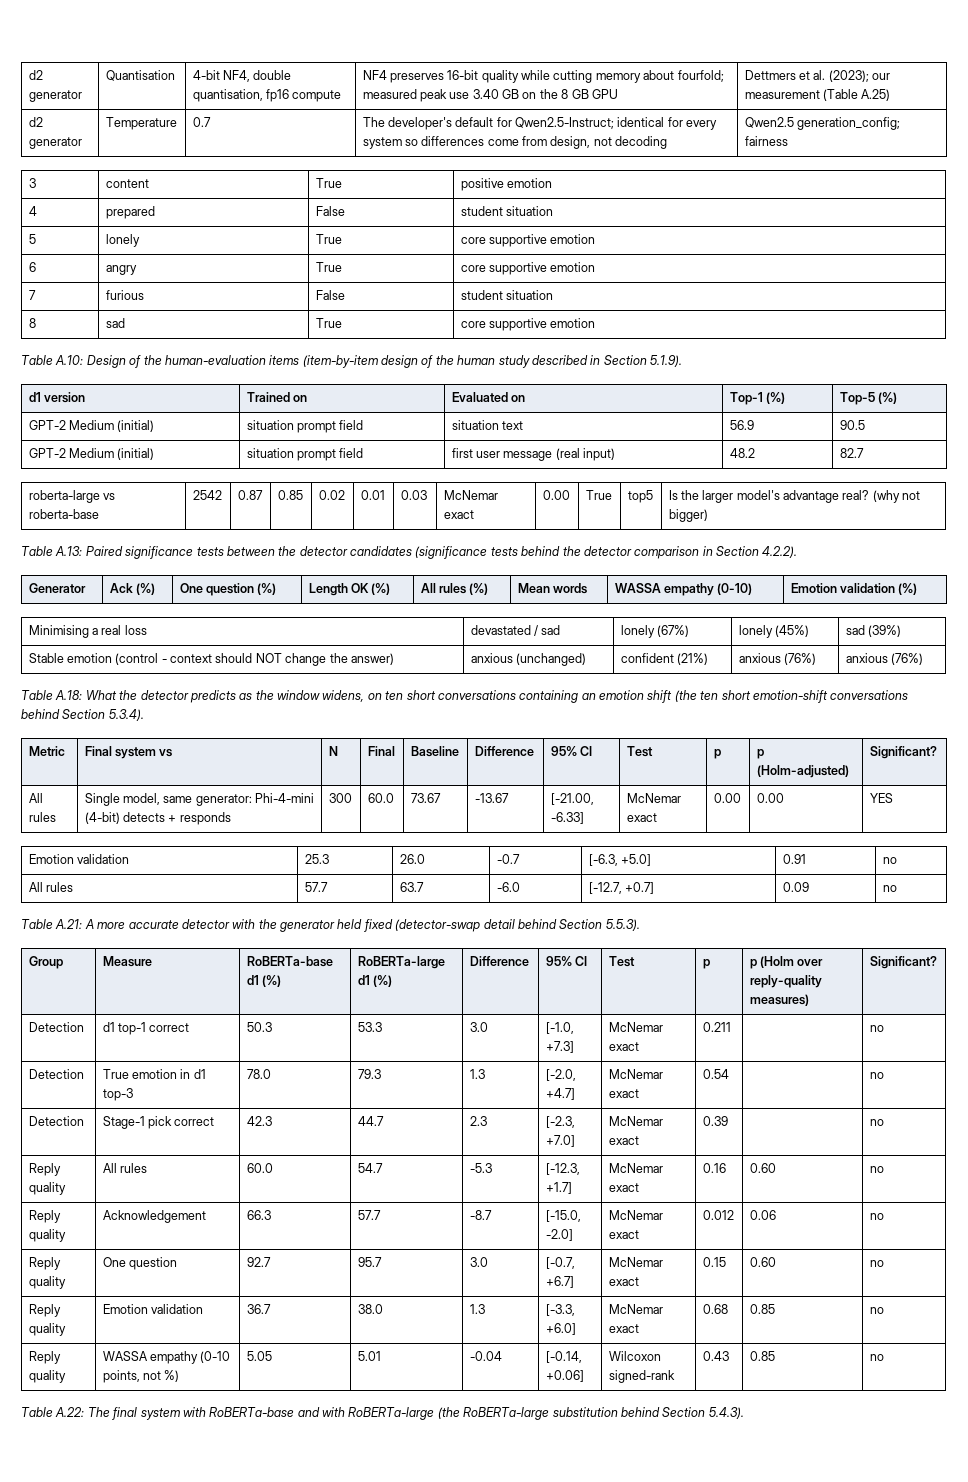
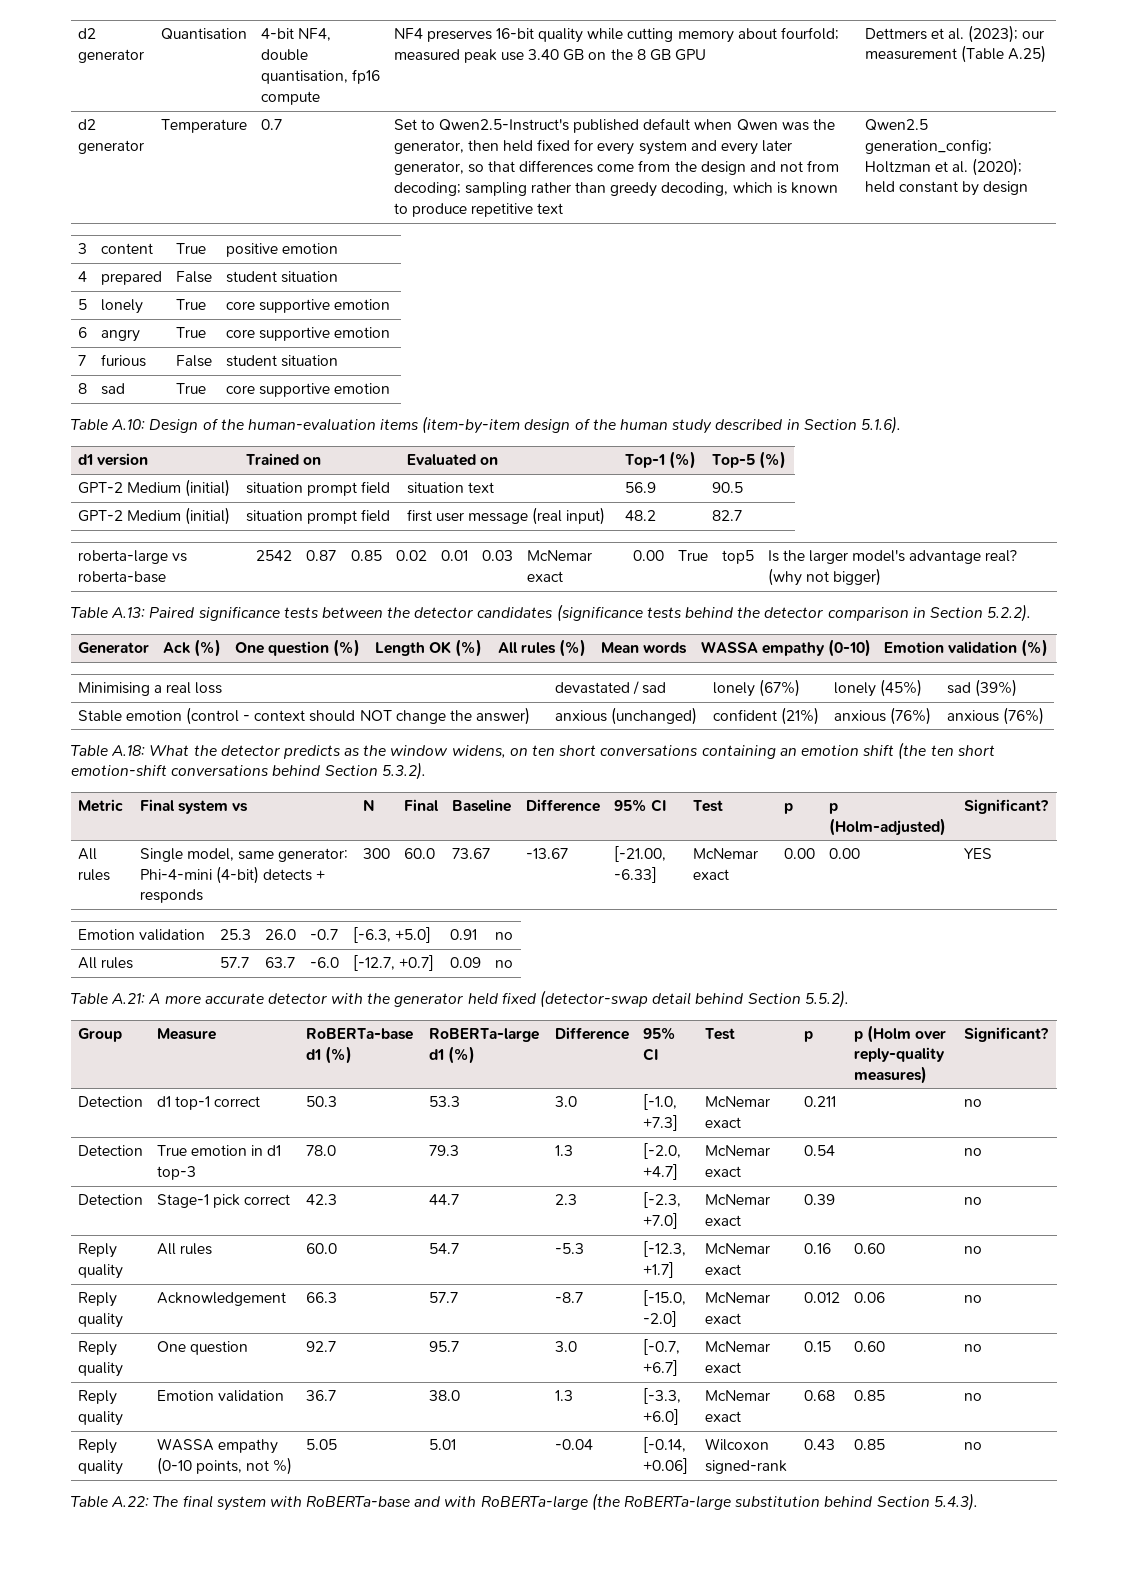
- The developer's default for Qwen2.5-Instruct; identical for every system so differences come from design, not decoding | Qwen2.5 generation_config; fairness
+ Set to Qwen2.5-Instruct's published default when Qwen was the generator, then held fixed for every system and every later generator, so that differences come from the design and not from decoding; sampling rather than greedy decoding, which is known to produce repetitive text | Qwen2.5 generation_config; Holtzman et al. (2020); held constant by design
- Table A.10: Design of the human-evaluation items (item-by-item design of the human study described in Section 5.1.9).
+ Table A.10: Design of the human-evaluation items (item-by-item design of the human study described in Section 5.1.6).
- Table A.13: Paired significance tests between the detector candidates (significance tests behind the detector comparison in Section 4.2.2).
+ Table A.13: Paired significance tests between the detector candidates (significance tests behind the detector comparison in Section 5.2.2).
- Table A.18: What the detector predicts as the window widens, on ten short conversations containing an emotion shift (the ten short emotion-shift conversations behind Section 5.3.4).
+ Table A.18: What the detector predicts as the window widens, on ten short conversations containing an emotion shift (the ten short emotion-shift conversations behind Section 5.3.2).
- Table A.21: A more accurate detector with the generator held fixed (detector-swap detail behind Section 5.5.3).
+ Table A.21: A more accurate detector with the generator held fixed (detector-swap detail behind Section 5.5.2).

